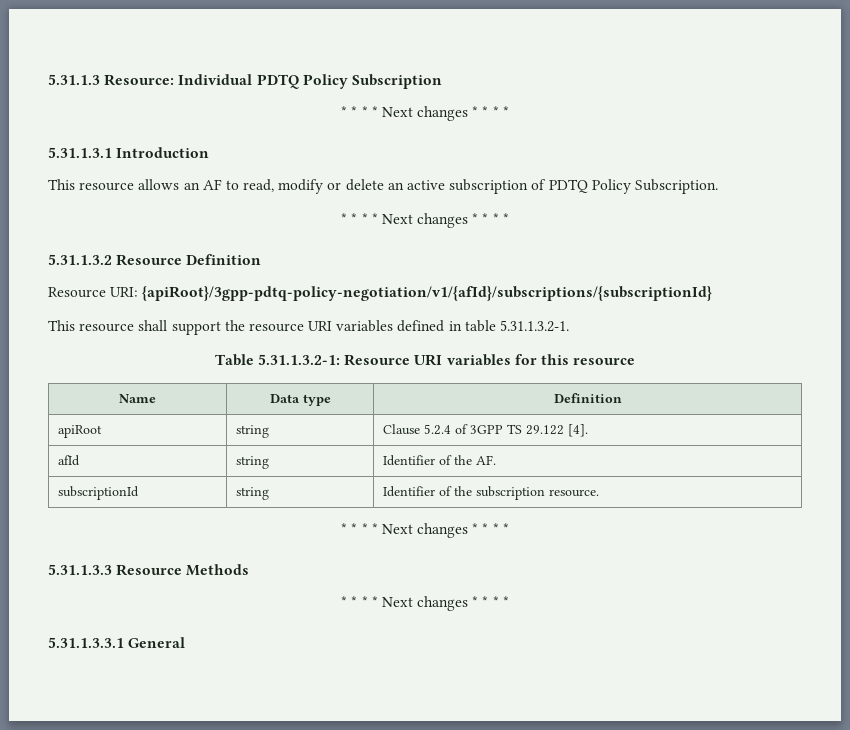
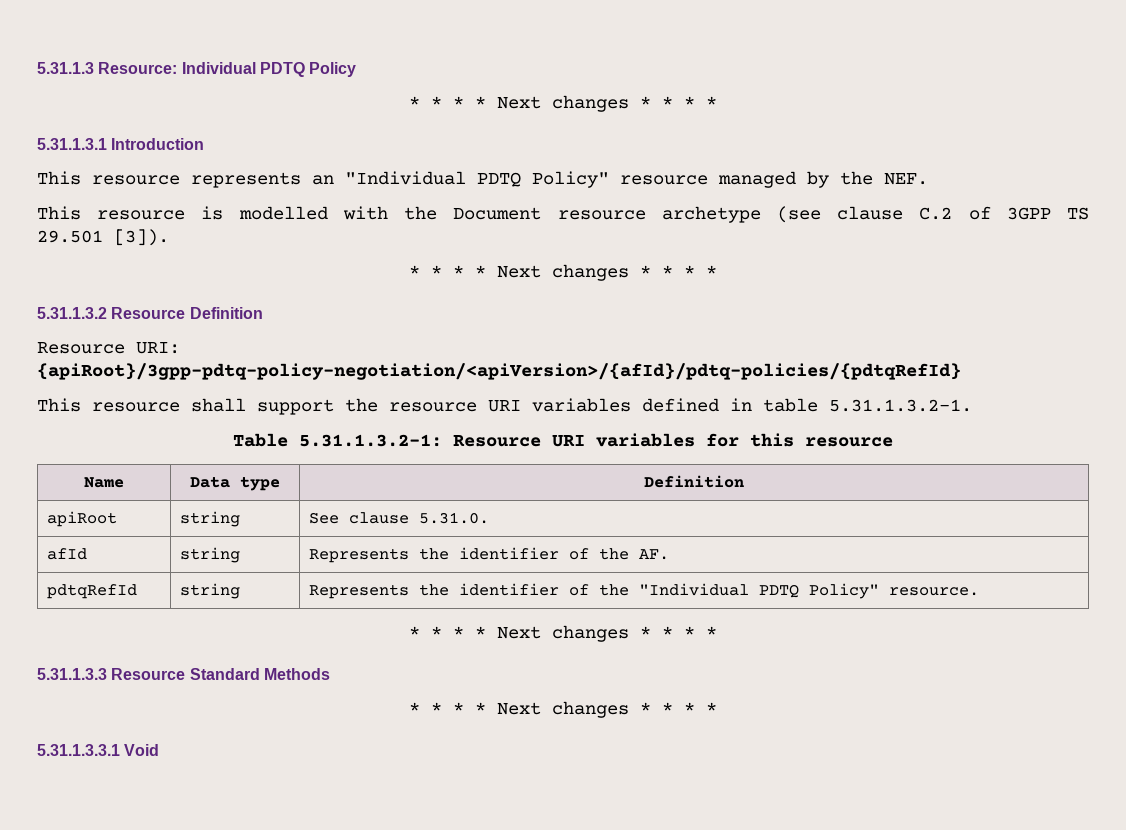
- 5.31.1.3 Resource: Individual PDTQ Policy Subscription
+ 5.31.1.3 Resource: Individual PDTQ Policy
- This resource allows an AF to read, modify or delete an active subscription of PDTQ Policy Subscription.
+ This resource represents an "Individual PDTQ Policy" resource managed by the NEF.
+ This resource is modelled with the Document resource archetype (see clause C.2 of 3GPP TS 29.501 [3]).
- Resource URI: {apiRoot}/3gpp-pdtq-policy-negotiation/v1/{afId}/subscriptions/{subscriptionId}
+ Resource URI: {apiRoot}/3gpp-pdtq-policy-negotiation/<apiVersion>/{afId}/pdtq-policies/{pdtqRefId}
- apiRoot | string | Clause 5.2.4 of 3GPP TS 29.122 [4].
+ apiRoot | string | See clause 5.31.0.
- afId | string | Identifier of the AF.
+ afId | string | Represents the identifier of the AF.
- subscriptionId | string | Identifier of the subscription resource.
+ pdtqRefId | string | Represents the identifier of the "Individual PDTQ Policy" resource.
- 5.31.1.3.3 Resource Methods
+ 5.31.1.3.3 Resource Standard Methods
- 5.31.1.3.3.1 General
+ 5.31.1.3.3.1 Void

